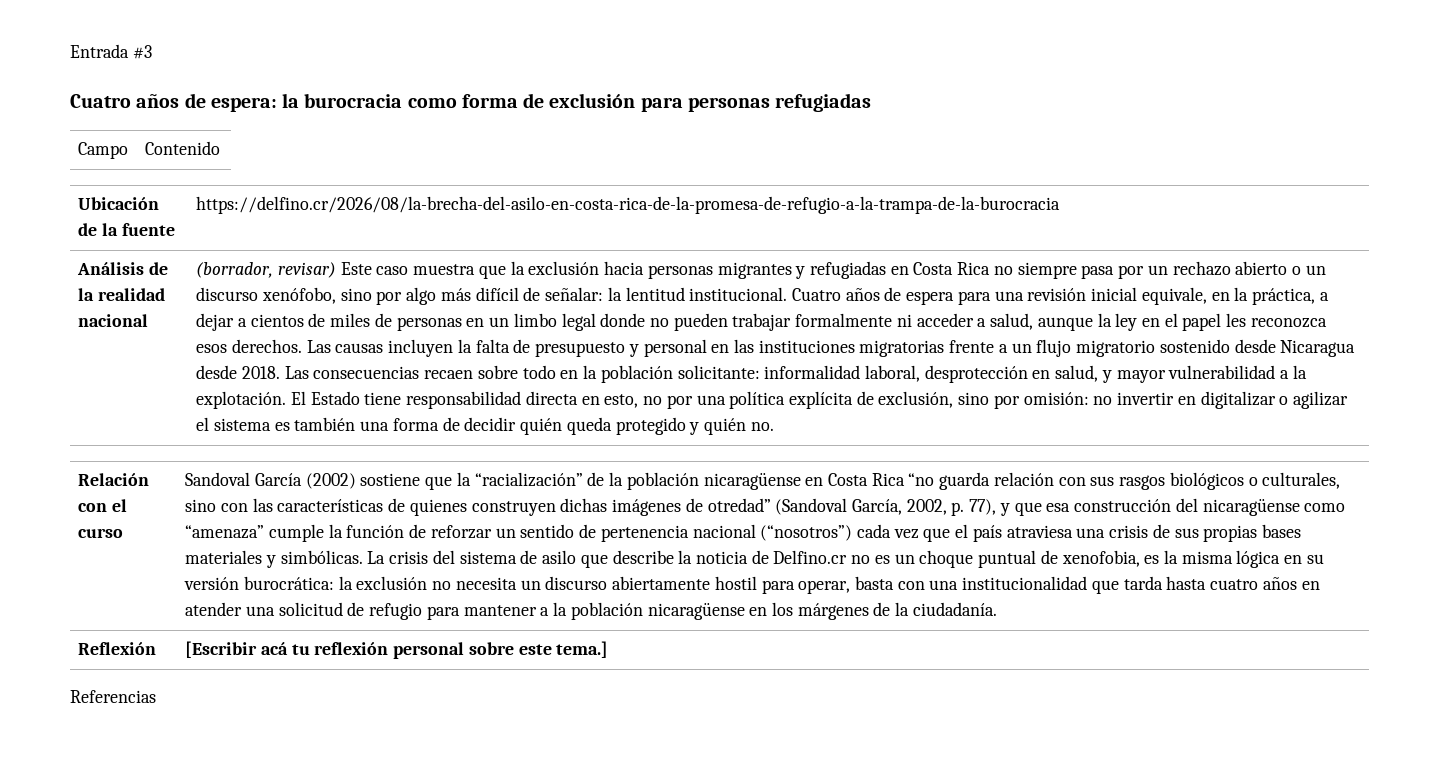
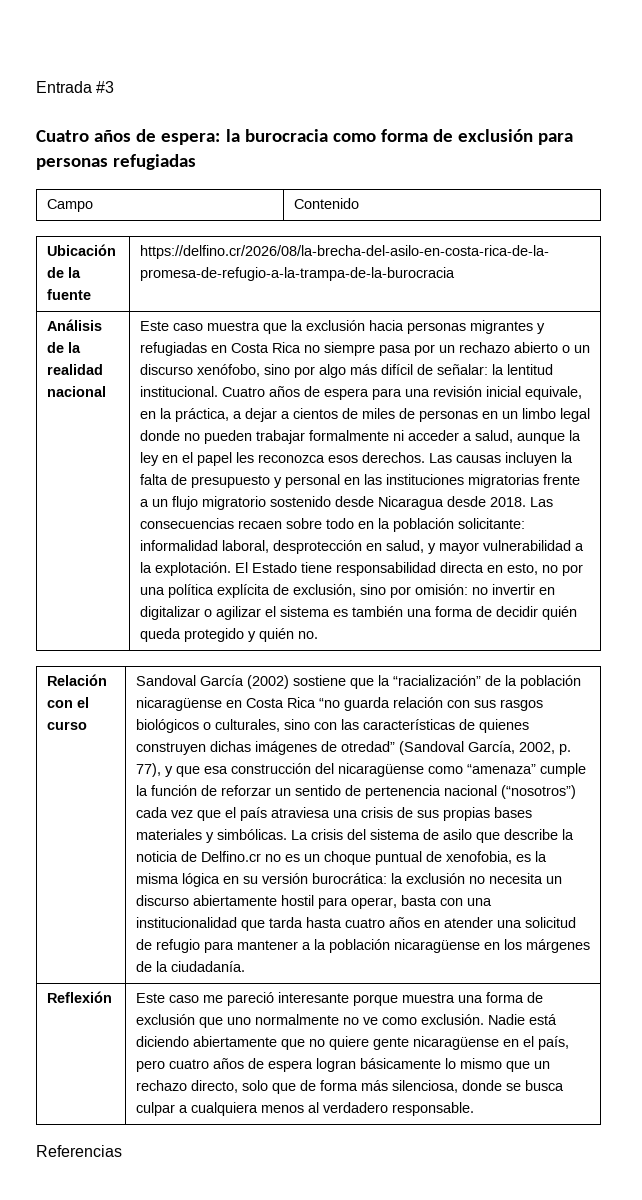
- (borrador, revisar) Este caso muestra que la exclusión hacia personas migrantes y refugiadas en Costa Rica no siempre pasa por un rechazo abierto o un discurso xenófobo, sino por algo más difícil de señalar: la lentitud institucional.
+ Este caso muestra que la exclusión hacia personas migrantes y refugiadas en Costa Rica no siempre pasa por un rechazo abierto o un discurso xenófobo, sino por algo más difícil de señalar: la lentitud institucional.
- [Escribir acá tu reflexión personal sobre este tema.]
+ Este caso me pareció interesante porque muestra una forma de exclusión que uno normalmente no ve como exclusión. Nadie está diciendo abiertamente que no quiere gente nicaragüense en el país, pero cuatro años de espera logran básicamente lo mismo que un rechazo directo, solo que de forma más silenciosa, donde se busca culpar a cualquiera menos al verdadero responsable.

